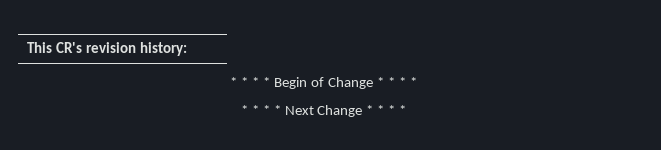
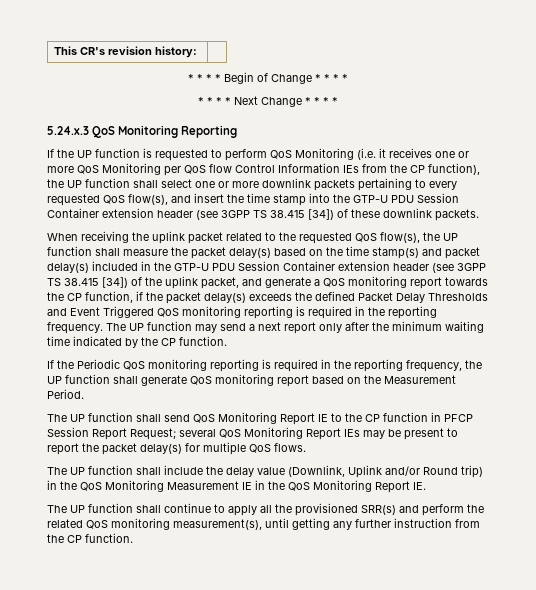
+ 5.24.x.3 QoS Monitoring Reporting
+ If the UP function is requested to perform QoS Monitoring (i.e. it receives one or more QoS Monitoring per QoS flow Control Information IEs from the CP function), the UP function shall select one or more downlink packets pertaining to every requested QoS flow(s), and insert the time stamp into the GTP-U PDU Session Container extension header (see 3GPP TS 38.415 [34]) of these downlink packets.
+ When receiving the uplink packet related to the requested QoS flow(s), the UP function shall measure the packet delay(s) based on the time stamp(s) and packet delay(s) included in the GTP-U PDU Session Container extension header (see 3GPP TS 38.415 [34]) of the uplink packet, and generate a QoS monitoring report towards the CP function, if the packet delay(s) exceeds the defined Packet Delay Thresholds and Event Triggered QoS monitoring reporting is required in the reporting frequency. The UP function may send a next report only after the minimum waiting time indicated by the CP function.
+ If the Periodic QoS monitoring reporting is required in the reporting frequency, the UP function shall generate QoS monitoring report based on the Measurement Period.
+ The UP function shall send QoS Monitoring Report IE to the CP function in PFCP Session Report Request; several QoS Monitoring Report IEs may be present to report the packet delay(s) for multiple QoS flows.
+ The UP function shall include the delay value (Downlink, Uplink and/or Round trip) in the QoS Monitoring Measurement IE in the QoS Monitoring Report IE.
+ The UP function shall continue to apply all the provisioned SRR(s) and perform the related QoS monitoring measurement(s), until getting any further instruction from the CP function.

